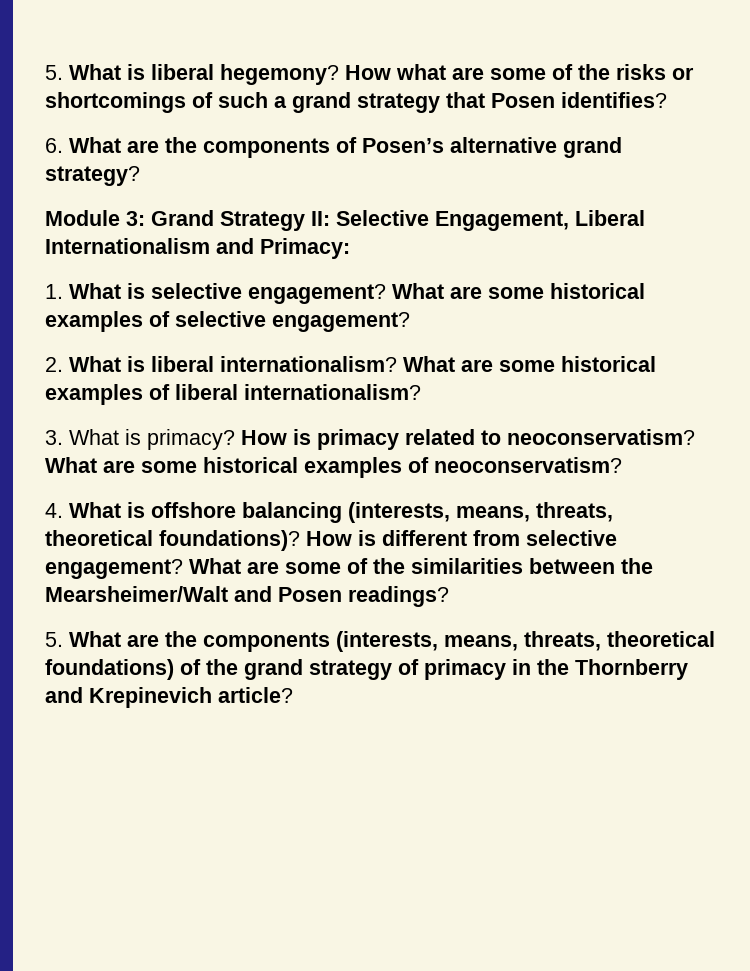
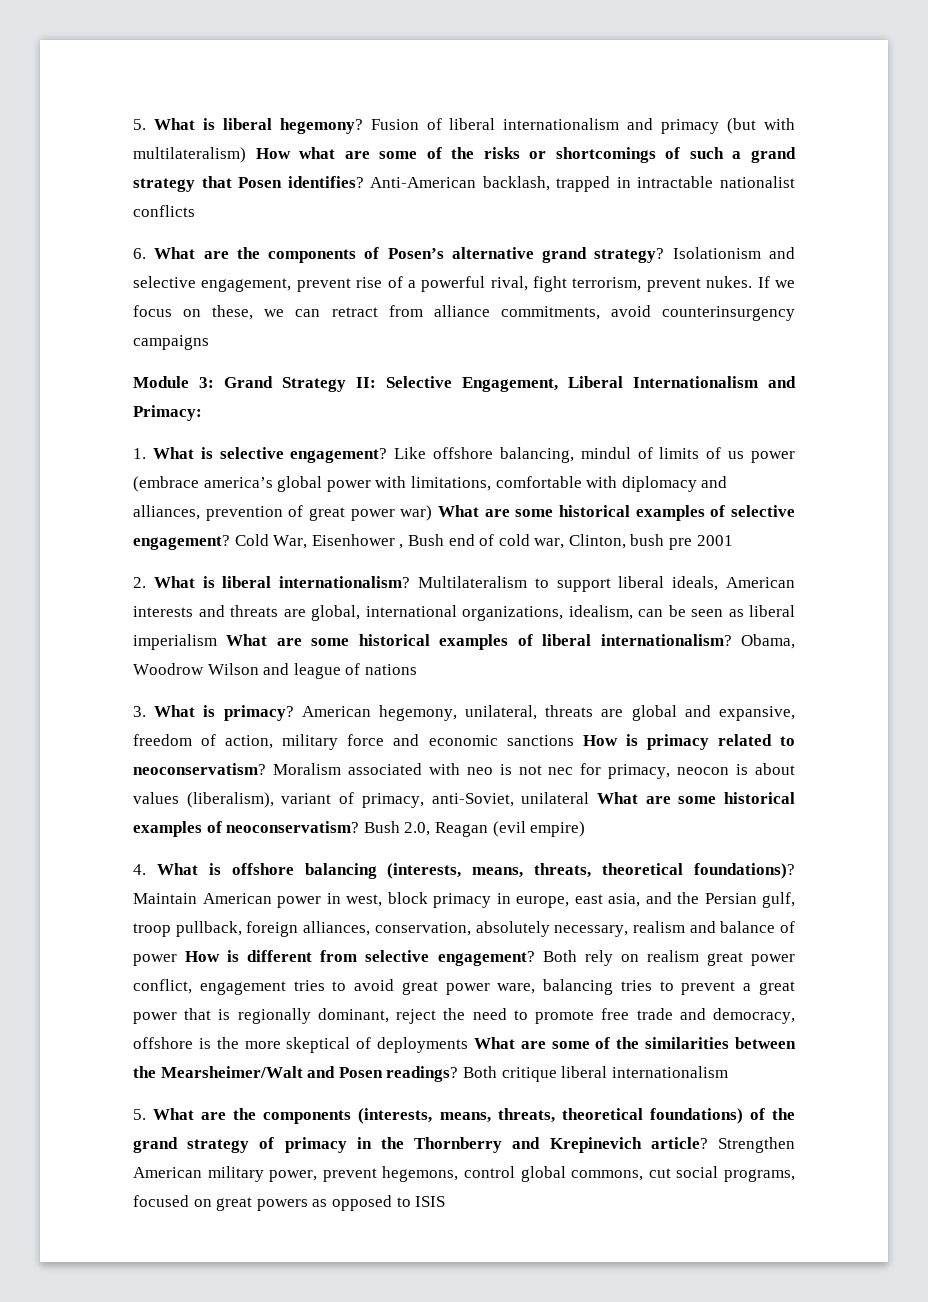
- How what are some of the risks or shortcomings of such a grand strategy that Posen identifies?
+ Fusion of liberal internationalism and primacy (but with multilateralism) How what are some of the risks or shortcomings of such a grand strategy that Posen identifies? Anti-American backlash, trapped in intractable nationalist conflicts
+ Isolationism and selective engagement, prevent rise of a powerful rival, fight terrorism, prevent nukes. If we focus on these, we can retract from alliance commitments, avoid counterinsurgency campaigns
- What are some historical examples of selective engagement?
+ Like offshore balancing, mindul of limits of us power (embrace america’s global power with limitations, comfortable with diplomacy and alliances, prevention of great power war) What are some historical examples of selective engagement? Cold War, Eisenhower , Bush end of cold war, Clinton, bush pre 2001
- What are some historical examples of liberal internationalism?
- 3. What is primacy? How is primacy related to neoconservatism?
+ Multilateralism to support liberal ideals, American interests and threats are global, international organizations, idealism, can be seen as liberal imperialism What are some historical examples of liberal internationalism? Obama, Woodrow Wilson and league of nations
+ 3. What is primacy? American hegemony, unilateral, threats are global and expansive, freedom of action, military force and economic sanctions How is primacy related to neoconservatism?
- What are some historical examples of neoconservatism?
+ Moralism associated with neo is not nec for primacy, neocon is about values (liberalism), variant of primacy, anti-Soviet, unilateral What are some historical examples of neoconservatism? Bush 2.0, Reagan (evil empire)
- How is different from selective engagement?
+ Maintain American power in west, block primacy in europe, east asia, and the Persian gulf, troop pullback, foreign alliances, conservation, absolutely necessary, realism and balance of power How is different from selective engagement?
- What are some of the similarities between the Mearsheimer/Walt and Posen readings?
+ Both rely on realism great power conflict, engagement tries to avoid great power ware, balancing tries to prevent a great power that is regionally dominant, reject the need to promote free trade and democracy, offshore is the more skeptical of deployments What are some of the similarities between the Mearsheimer/Walt and Posen readings? Both critique liberal internationalism
+ Strengthen American military power, prevent hegemons, control global commons, cut social programs, focused on great powers as opposed to ISIS

